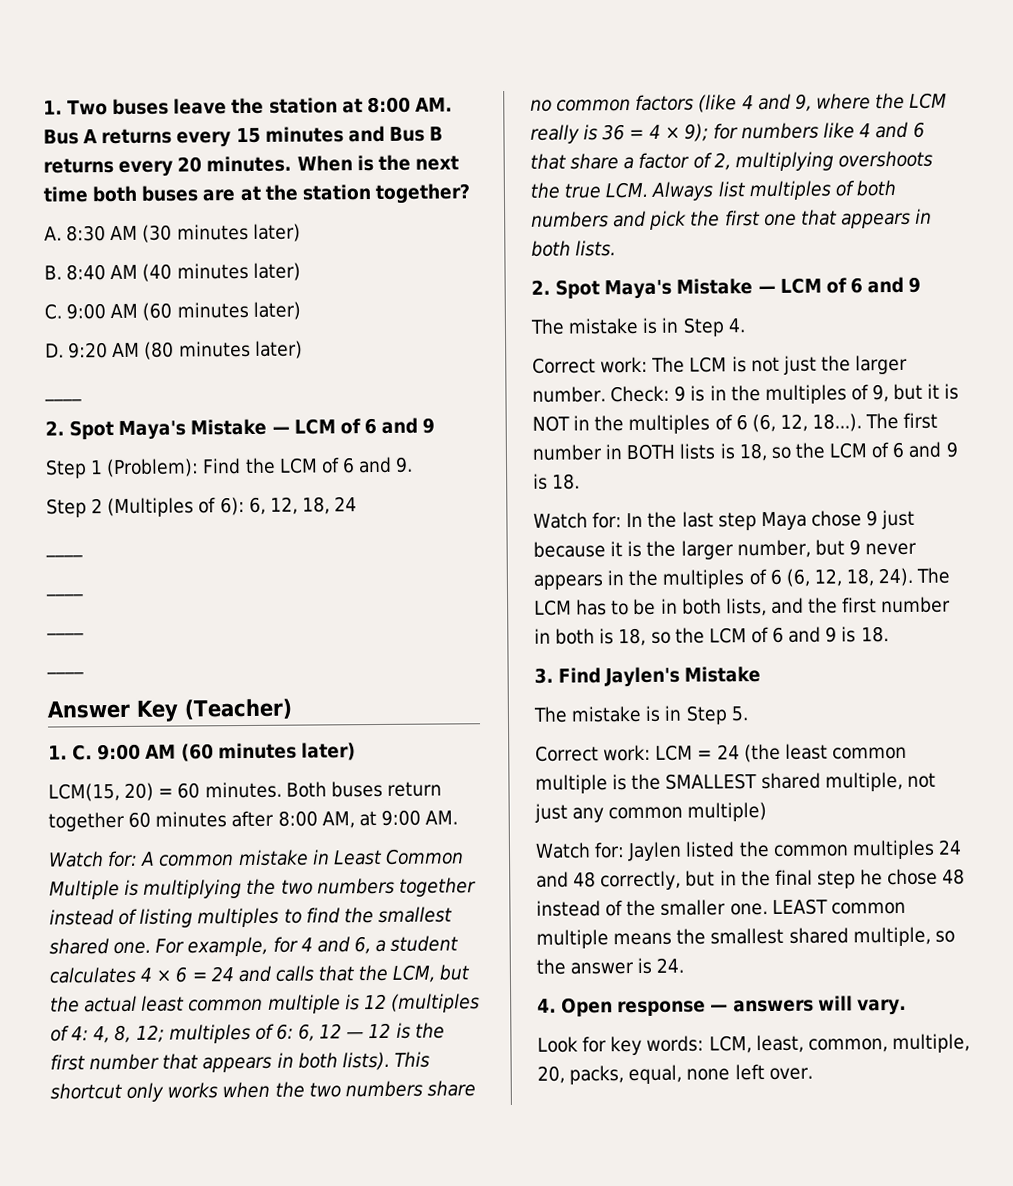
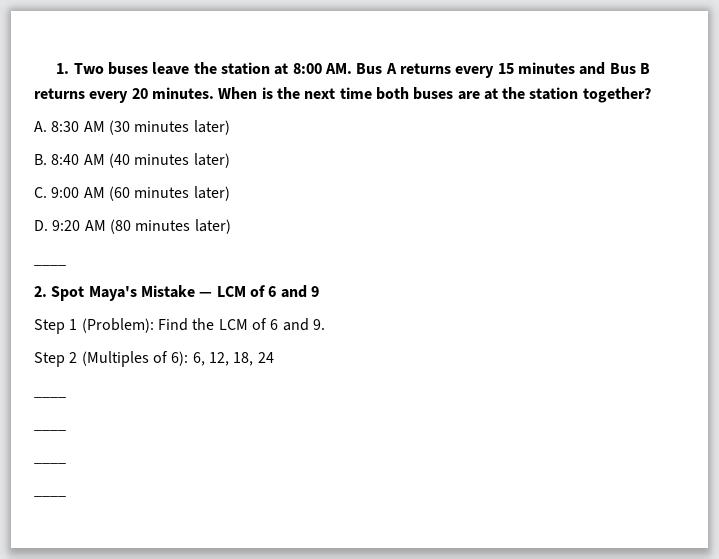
- Answer Key (Teacher)
- 1. C. 9:00 AM (60 minutes later)
- LCM(15, 20) = 60 minutes. Both buses return together 60 minutes after 8:00 AM, at 9:00 AM.
- Watch for: A common mistake in Least Common Multiple is multiplying the two numbers together instead of listing multiples to find the smallest shared one. For example, for 4 and 6, a student calculates 4 × 6 = 24 and calls that the LCM, but the actual least common multiple is 12 (multiples of 4: 4, 8, 12; multiples of 6: 6, 12 — 12 is the first number that appears in both lists). This shortcut only works when the two numbers share no common factors (like 4 and 9, where the LCM really is 36 = 4 × 9); for numbers like 4 and 6 that share a factor of 2, multiplying overshoots the true LCM. Always list multiples of both numbers and pick the first one that appears in both lists.
- 2. Spot Maya's Mistake — LCM of 6 and 9
- The mistake is in Step 4.
- Correct work: The LCM is not just the larger number. Check: 9 is in the multiples of 9, but it is NOT in the multiples of 6 (6, 12, 18...). The first number in BOTH lists is 18, so the LCM of 6 and 9 is 18.
- Watch for: In the last step Maya chose 9 just because it is the larger number, but 9 never appears in the multiples of 6 (6, 12, 18, 24). The LCM has to be in both lists, and the first number in both is 18, so the LCM of 6 and 9 is 18.
- 3. Find Jaylen's Mistake
- The mistake is in Step 5.
- Correct work: LCM = 24 (the least common multiple is the SMALLEST shared multiple, not just any common multiple)
- Watch for: Jaylen listed the common multiples 24 and 48 correctly, but in the final step he chose 48 instead of the smaller one. LEAST common multiple means the smallest shared multiple, so the answer is 24.
- 4. Open response — answers will vary.
- Look for key words: LCM, least, common, multiple, 20, packs, equal, none left over.

